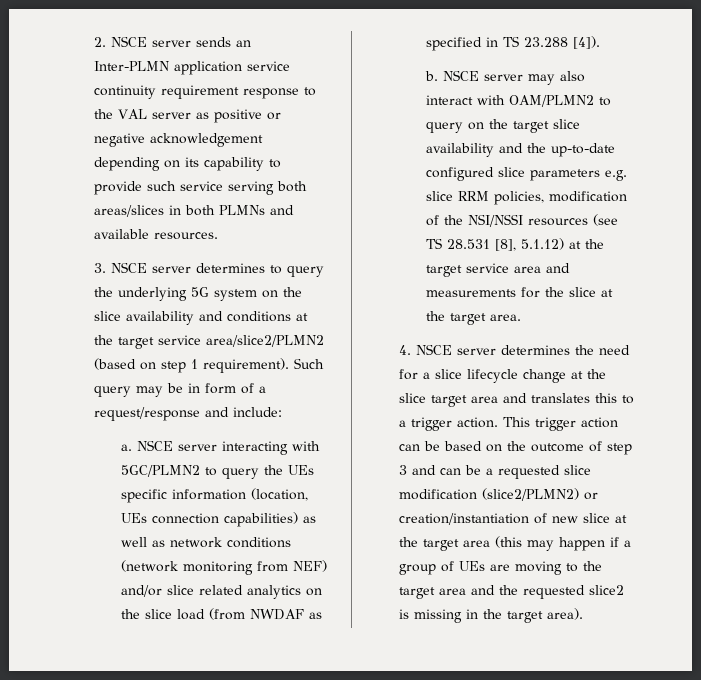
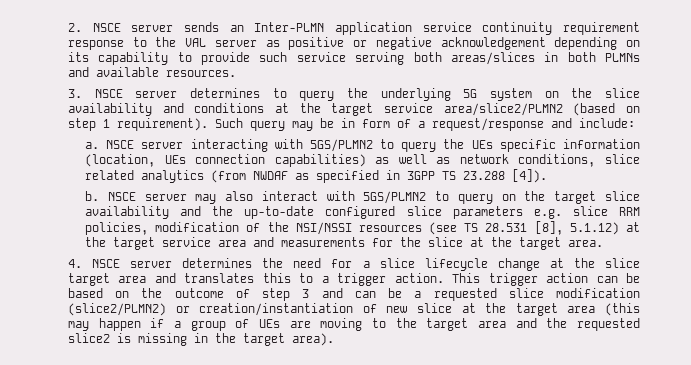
- NSCE server interacting with 5GC/PLMN2 to query the UEs specific information (location, UEs connection capabilities) as well as network conditions (network monitoring from NEF) and/or slice related analytics on the slice load (from NWDAF as specified in TS 23.288 [4]).
+ NSCE server interacting with 5GS/PLMN2 to query the UEs specific information (location, UEs connection capabilities) as well as network conditions, slice related analytics (from NWDAF as specified in 3GPP TS 23.288 [4]).
- NSCE server may also interact with OAM/PLMN2 to query on the target slice availability and the up-to-date configured slice parameters e.g. slice RRM policies, modification of the NSI/NSSI resources (see TS 28.531 [8], 5.1.12) at the target service area and measurements for the slice at the target area.
+ NSCE server may also interact with 5GS/PLMN2 to query on the target slice availability and the up-to-date configured slice parameters e.g. slice RRM policies, modification of the NSI/NSSI resources (see TS 28.531 [8], 5.1.12) at the target service area and measurements for the slice at the target area.

